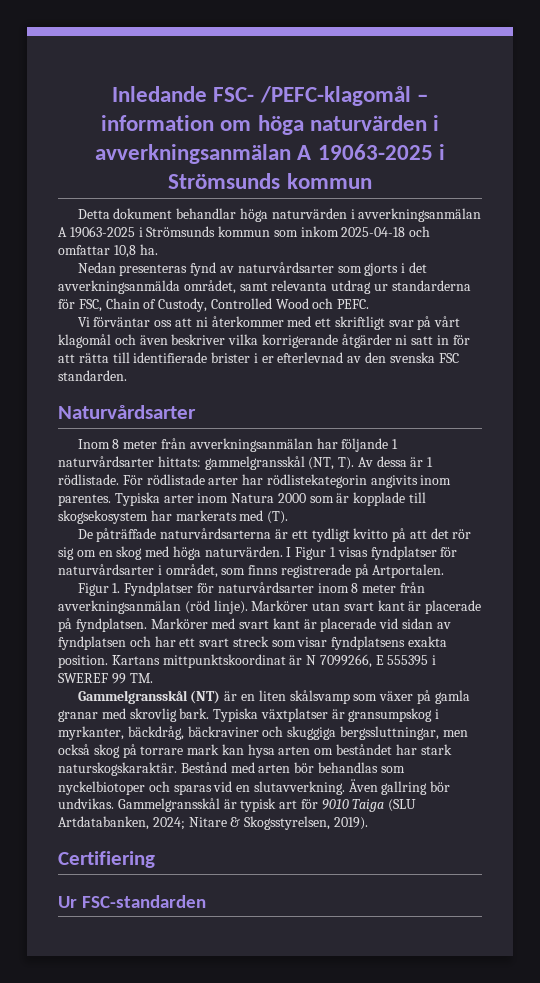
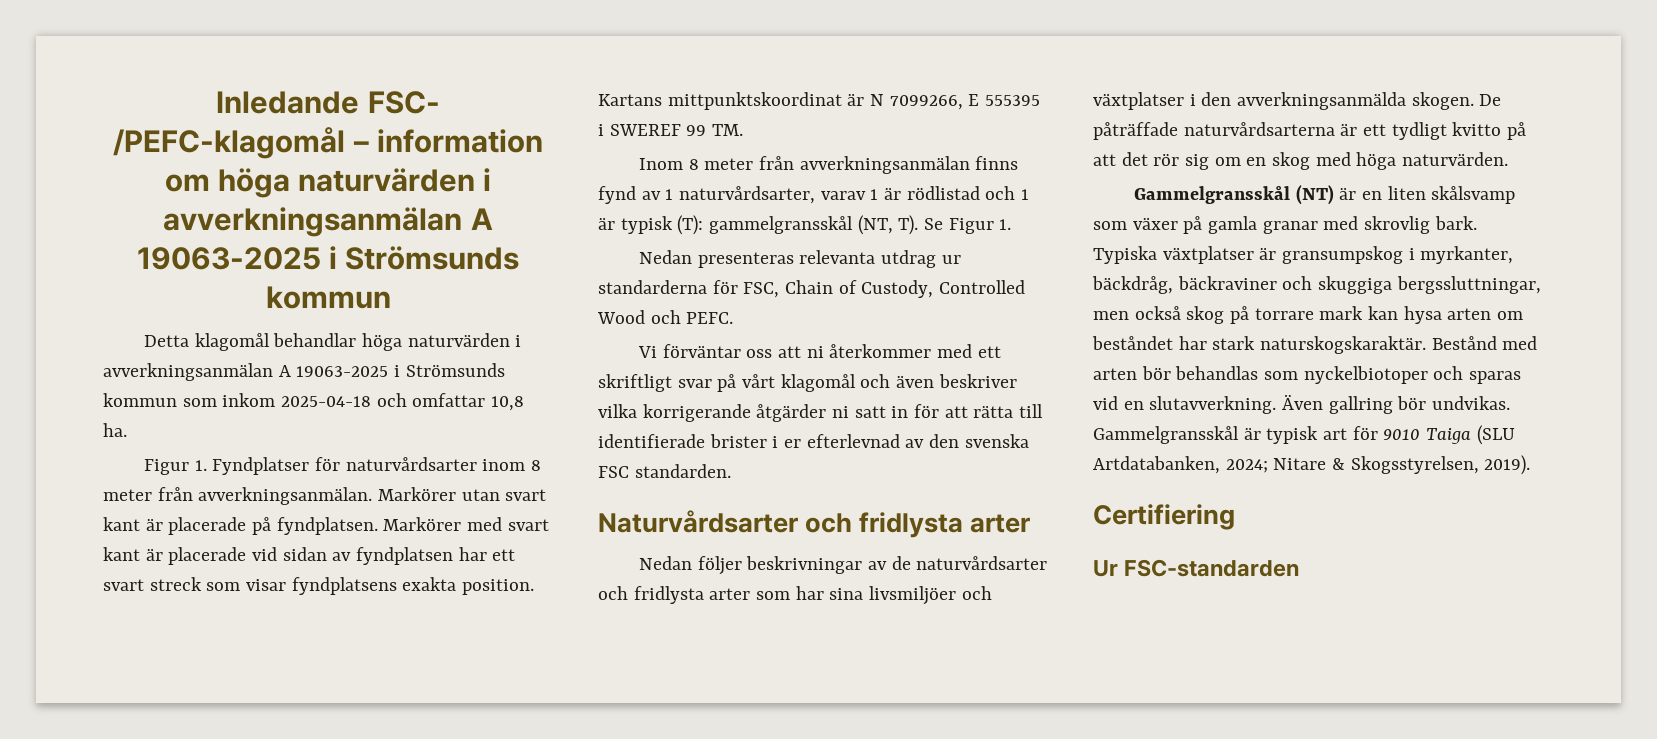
- Detta dokument behandlar höga naturvärden i avverkningsanmälan A 19063-2025 i Strömsunds kommun som inkom 2025-04-18 och omfattar 10,8 ha.
+ Detta klagomål behandlar höga naturvärden i avverkningsanmälan A 19063-2025 i Strömsunds kommun som inkom 2025-04-18 och omfattar 10,8 ha.
- Nedan presenteras fynd av naturvårdsarter som gjorts i det avverkningsanmälda området, samt relevanta utdrag ur standarderna för FSC, Chain of Custody, Controlled Wood och PEFC.
+ Figur 1. Fyndplatser för naturvårdsarter inom 8 meter från avverkningsanmälan. Markörer utan svart kant är placerade på fyndplatsen. Markörer med svart kant är placerade vid sidan av fyndplatsen har ett svart streck som visar fyndplatsens exakta position. Kartans mittpunktskoordinat är N 7099266, E 555395 i SWEREF 99 TM.
+ Inom 8 meter från avverkningsanmälan finns fynd av 1 naturvårdsarter, varav 1 är rödlistad och 1 är typisk (T): gammelgransskål (NT, T). Se Figur 1.
+ Nedan presenteras relevanta utdrag ur standarderna för FSC, Chain of Custody, Controlled Wood och PEFC.
- Naturvårdsarter
- Inom 8 meter från avverkningsanmälan har följande 1 naturvårdsarter hittats: gammelgransskål (NT, T). Av dessa är 1 rödlistade. För rödlistade arter har rödlistekategorin angivits inom parentes. Typiska arter inom Natura 2000 som är kopplade till skogsekosystem har markerats med (T).
- De påträffade naturvårdsarterna är ett tydligt kvitto på att det rör sig om en skog med höga naturvärden. I Figur 1 visas fyndplatser för naturvårdsarter i området, som finns registrerade på Artportalen.
- Figur 1. Fyndplatser för naturvårdsarter inom 8 meter från avverkningsanmälan (röd linje). Markörer utan svart kant är placerade på fyndplatsen. Markörer med svart kant är placerade vid sidan av fyndplatsen och har ett svart streck som visar fyndplatsens exakta position. Kartans mittpunktskoordinat är N 7099266, E 555395 i SWEREF 99 TM.
+ Naturvårdsarter och fridlysta arter
+ Nedan följer beskrivningar av de naturvårdsarter och fridlysta arter som har sina livsmiljöer och växtplatser i den avverkningsanmälda skogen. De påträffade naturvårdsarterna är ett tydligt kvitto på att det rör sig om en skog med höga naturvärden.

